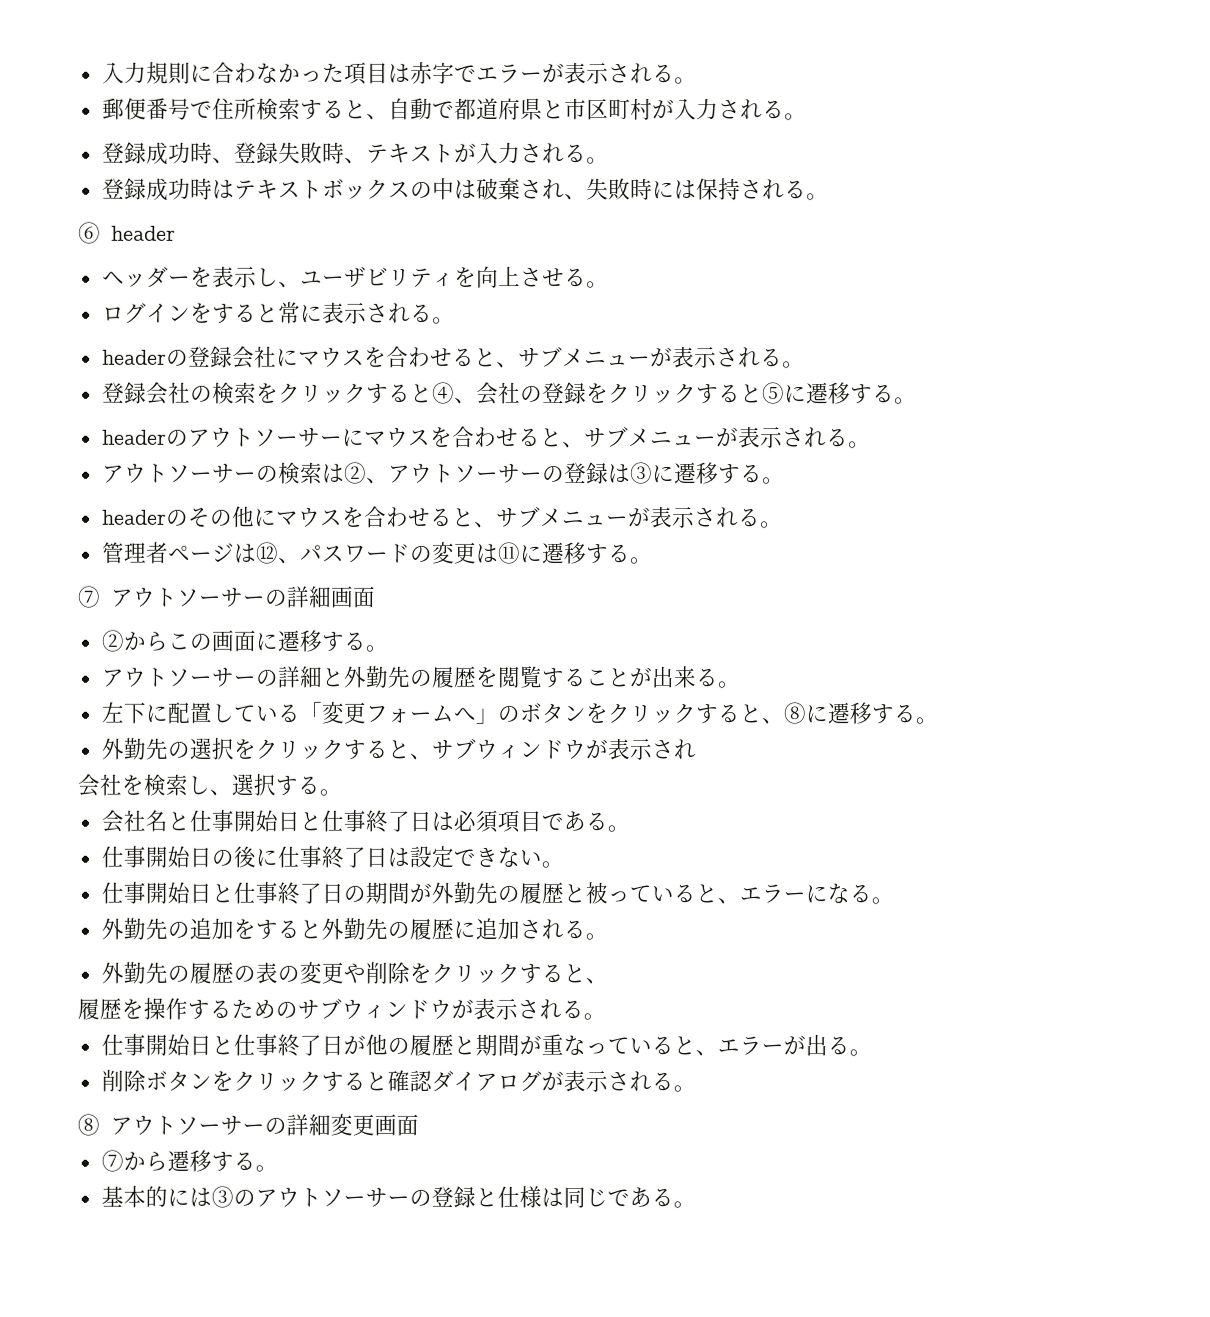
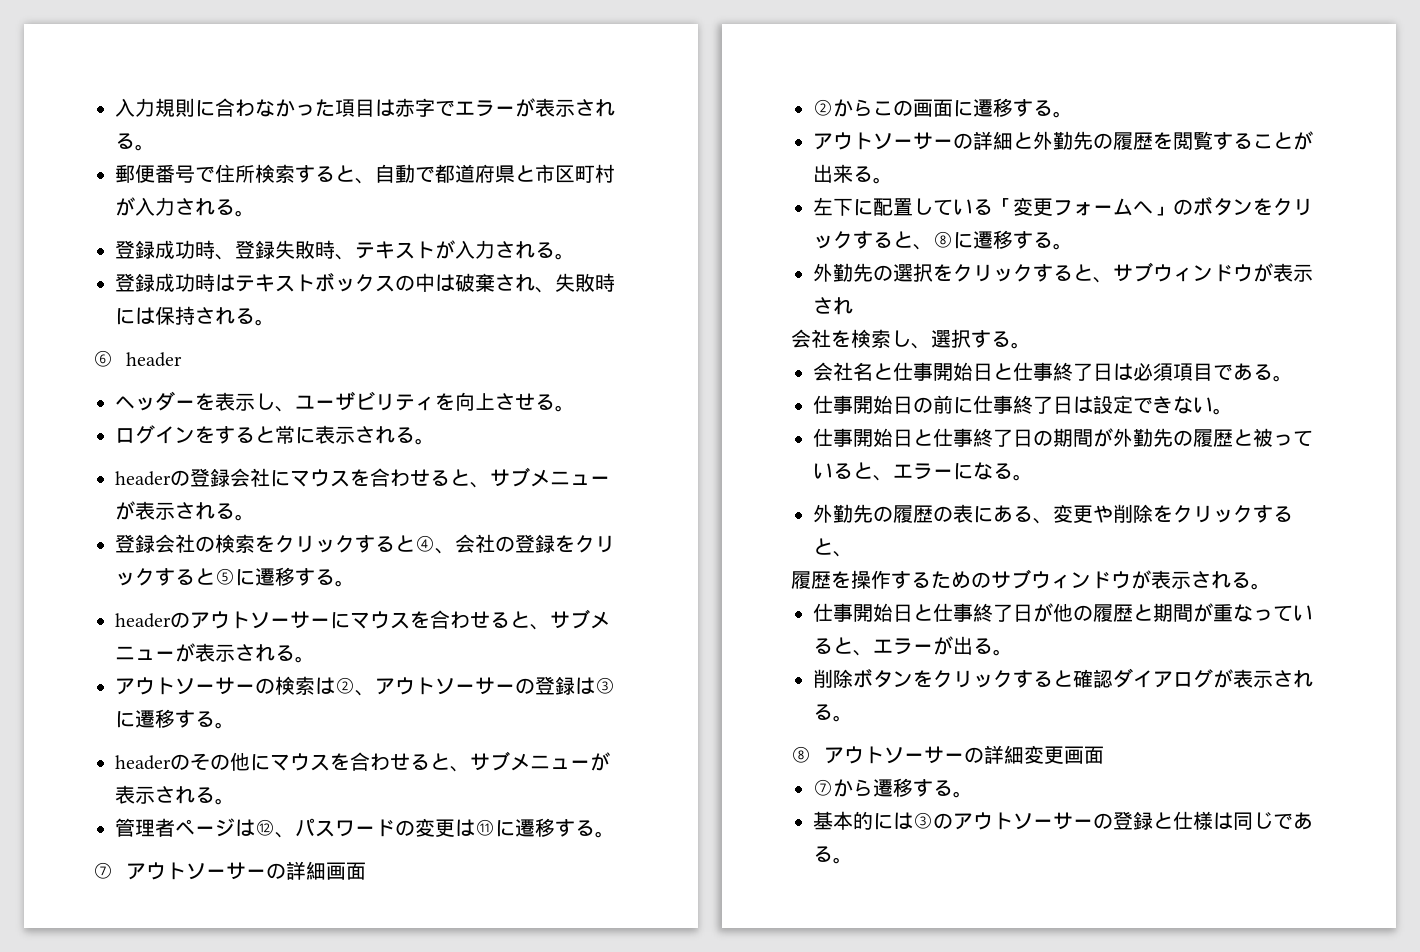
- 仕事開始日の後に仕事終了日は設定できない。
+ 仕事開始日の前に仕事終了日は設定できない。
- 外勤先の追加をすると外勤先の履歴に追加される。
- 外勤先の履歴の表の変更や削除をクリックすると、
+ 外勤先の履歴の表にある、変更や削除をクリックすると、

